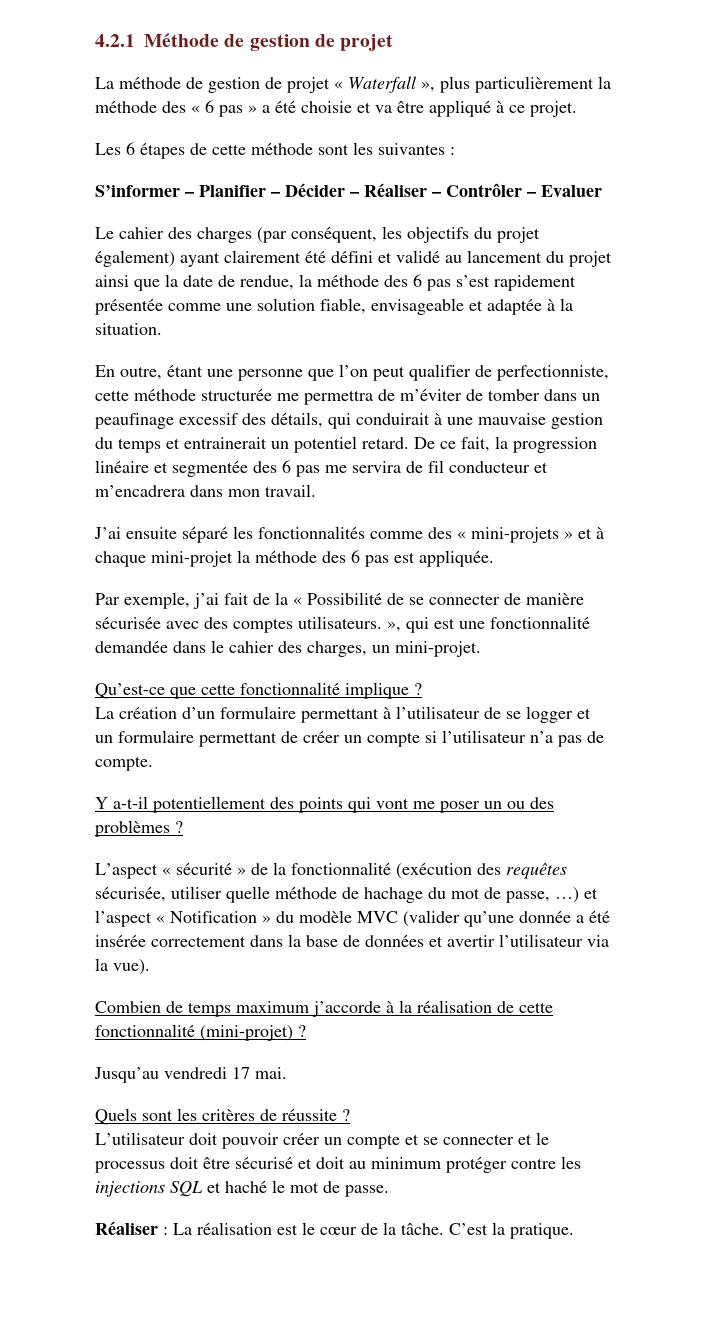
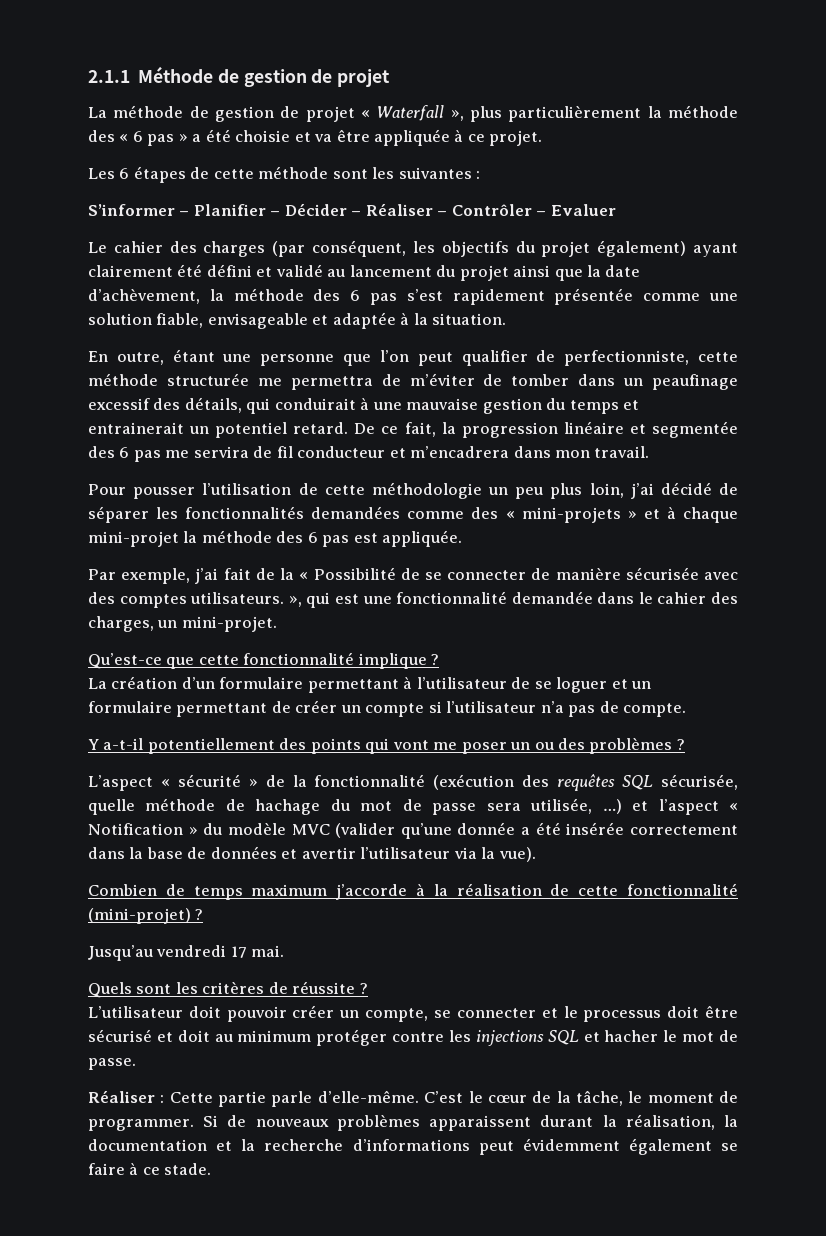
- 4.2.1 Méthode de gestion de projet
+ 2.1.1 Méthode de gestion de projet
- La méthode de gestion de projet « Waterfall », plus particulièrement la méthode des « 6 pas » a été choisie et va être appliqué à ce projet.
+ La méthode de gestion de projet « Waterfall », plus particulièrement la méthode des « 6 pas » a été choisie et va être appliquée à ce projet.
- Le cahier des charges (par conséquent, les objectifs du projet également) ayant clairement été défini et validé au lancement du projet ainsi que la date de rendue, la méthode des 6 pas s’est rapidement présentée comme une solution fiable, envisageable et adaptée à la situation.
+ Le cahier des charges (par conséquent, les objectifs du projet également) ayant clairement été défini et validé au lancement du projet ainsi que la date d’achèvement, la méthode des 6 pas s’est rapidement présentée comme une solution fiable, envisageable et adaptée à la situation.
- J’ai ensuite séparé les fonctionnalités comme des « mini-projets » et à chaque mini-projet la méthode des 6 pas est appliquée.
+ Pour pousser l’utilisation de cette méthodologie un peu plus loin, j’ai décidé de séparer les fonctionnalités demandées comme des « mini-projets » et à chaque mini-projet la méthode des 6 pas est appliquée.
- La création d’un formulaire permettant à l’utilisateur de se logger et un formulaire permettant de créer un compte si l’utilisateur n’a pas de compte.
+ La création d’un formulaire permettant à l’utilisateur de se loguer et un formulaire permettant de créer un compte si l’utilisateur n’a pas de compte.
- L’aspect « sécurité » de la fonctionnalité (exécution des requêtes sécurisée, utiliser quelle méthode de hachage du mot de passe, …) et l’aspect « Notification » du modèle MVC (valider qu’une donnée a été insérée correctement dans la base de données et avertir l’utilisateur via la vue).
+ L’aspect « sécurité » de la fonctionnalité (exécution des requêtes SQL sécurisée, quelle méthode de hachage du mot de passe sera utilisée, …) et l’aspect « Notification » du modèle MVC (valider qu’une donnée a été insérée correctement dans la base de données et avertir l’utilisateur via la vue).
- L’utilisateur doit pouvoir créer un compte et se connecter et le processus doit être sécurisé et doit au minimum protéger contre les injections SQL et haché le mot de passe.
+ L’utilisateur doit pouvoir créer un compte, se connecter et le processus doit être sécurisé et doit au minimum protéger contre les injections SQL et hacher le mot de passe.
- Réaliser : La réalisation est le cœur de la tâche. C’est la pratique.
+ Réaliser : Cette partie parle d’elle-même. C’est le cœur de la tâche, le moment de programmer. Si de nouveaux problèmes apparaissent durant la réalisation, la documentation et la recherche d’informations peut évidemment également se faire à ce stade.

